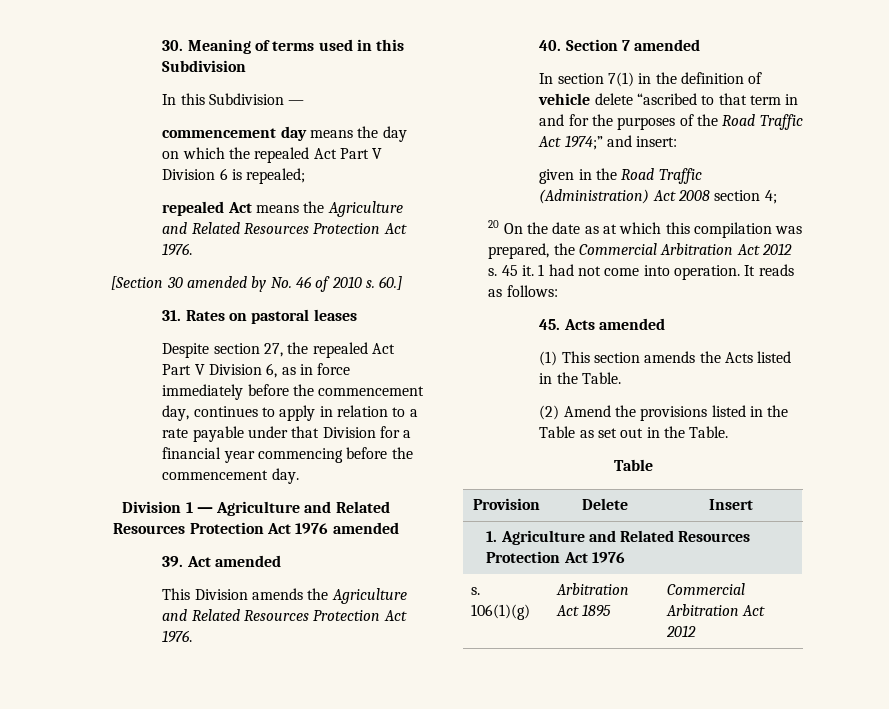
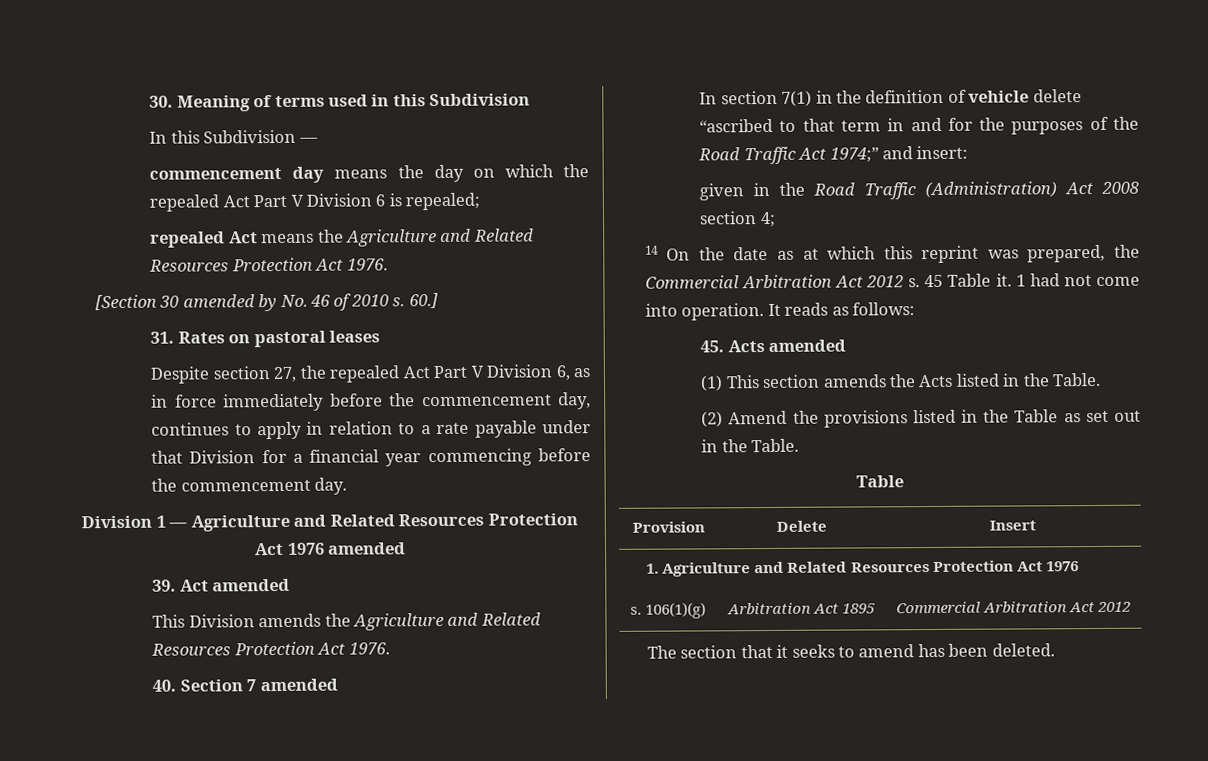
- 20 On the date as at which this compilation was prepared, the Commercial Arbitration Act 2012 s.
+ 14 On the date as at which this reprint was prepared, the Commercial Arbitration Act 2012 s.
- 45 it.
+ 45 Table it.
+ The section that it seeks to amend has been deleted.

